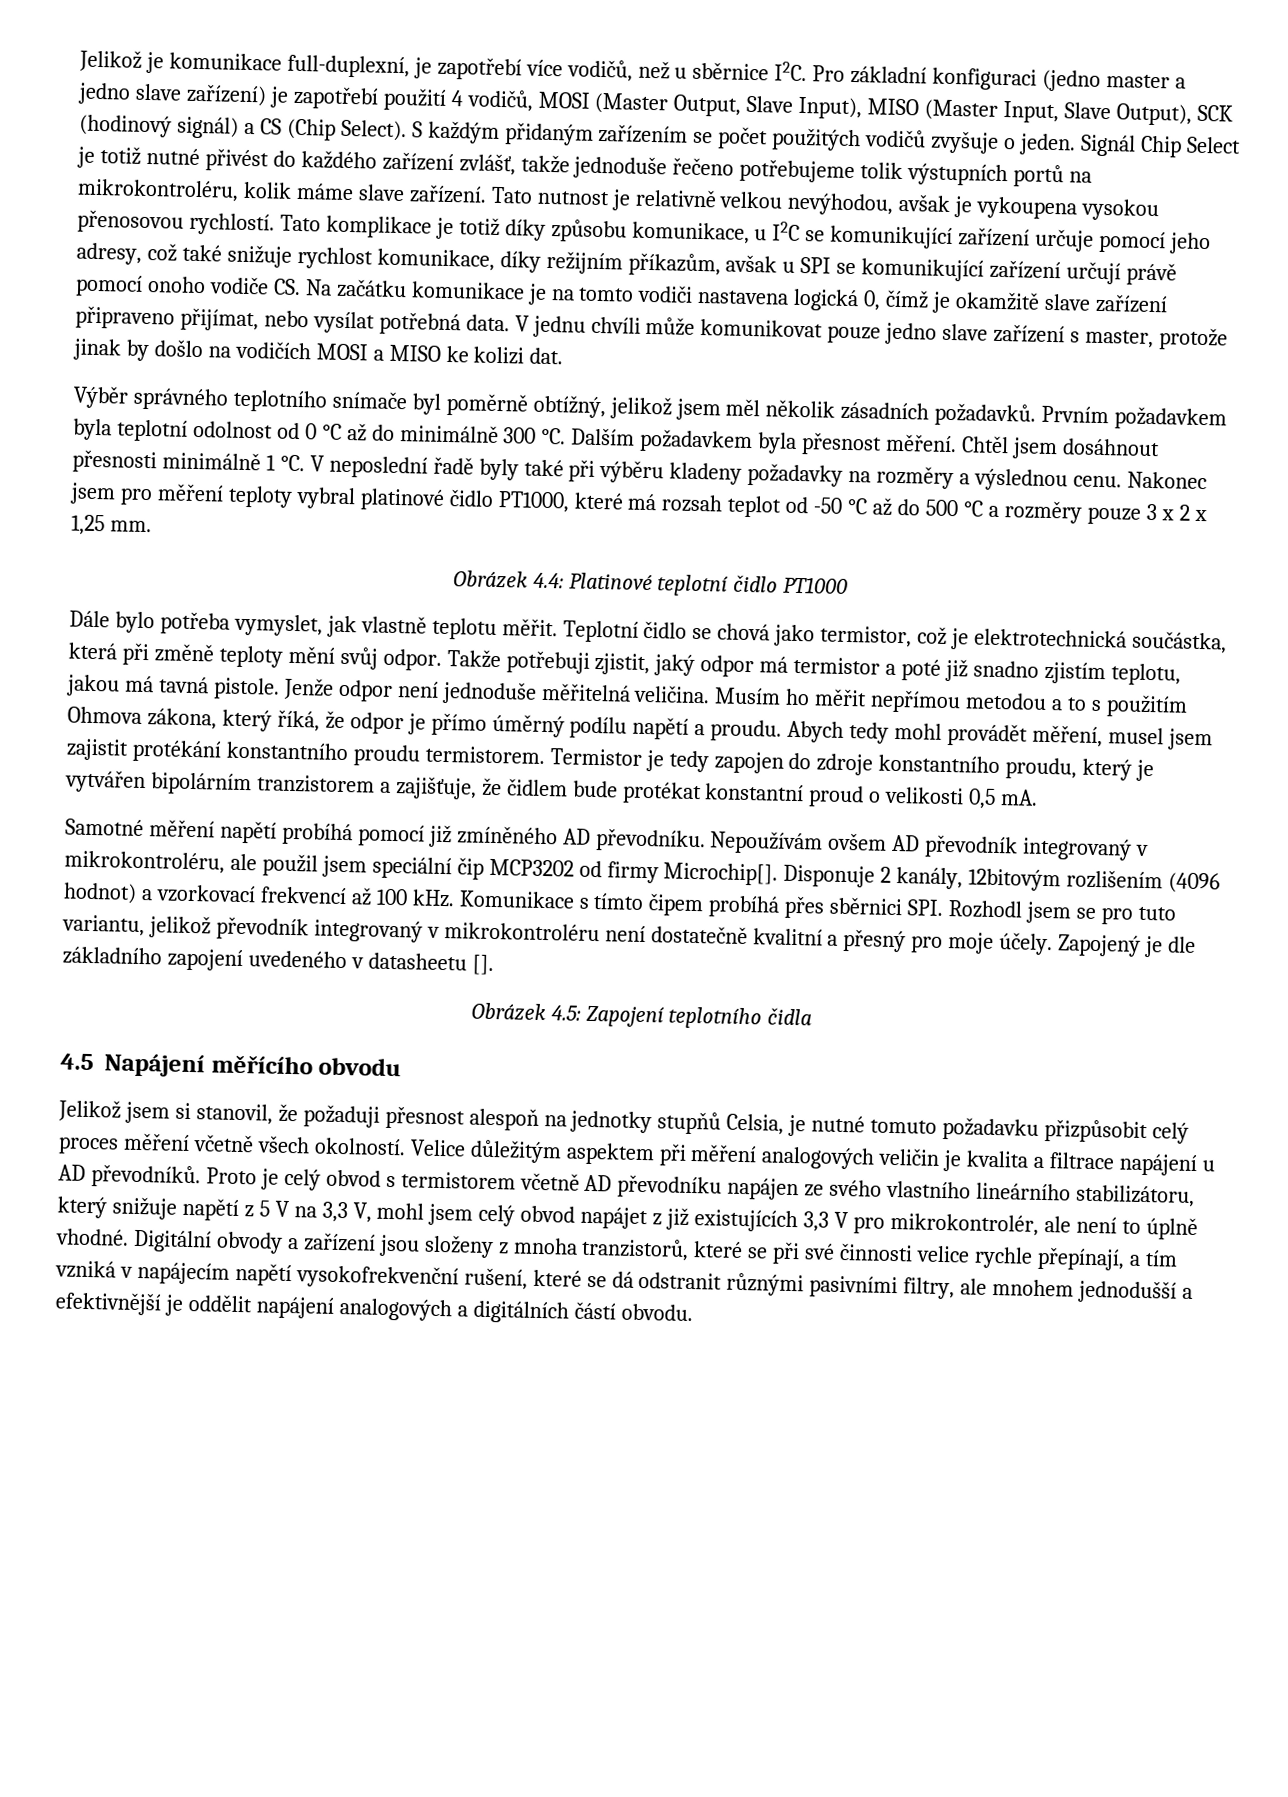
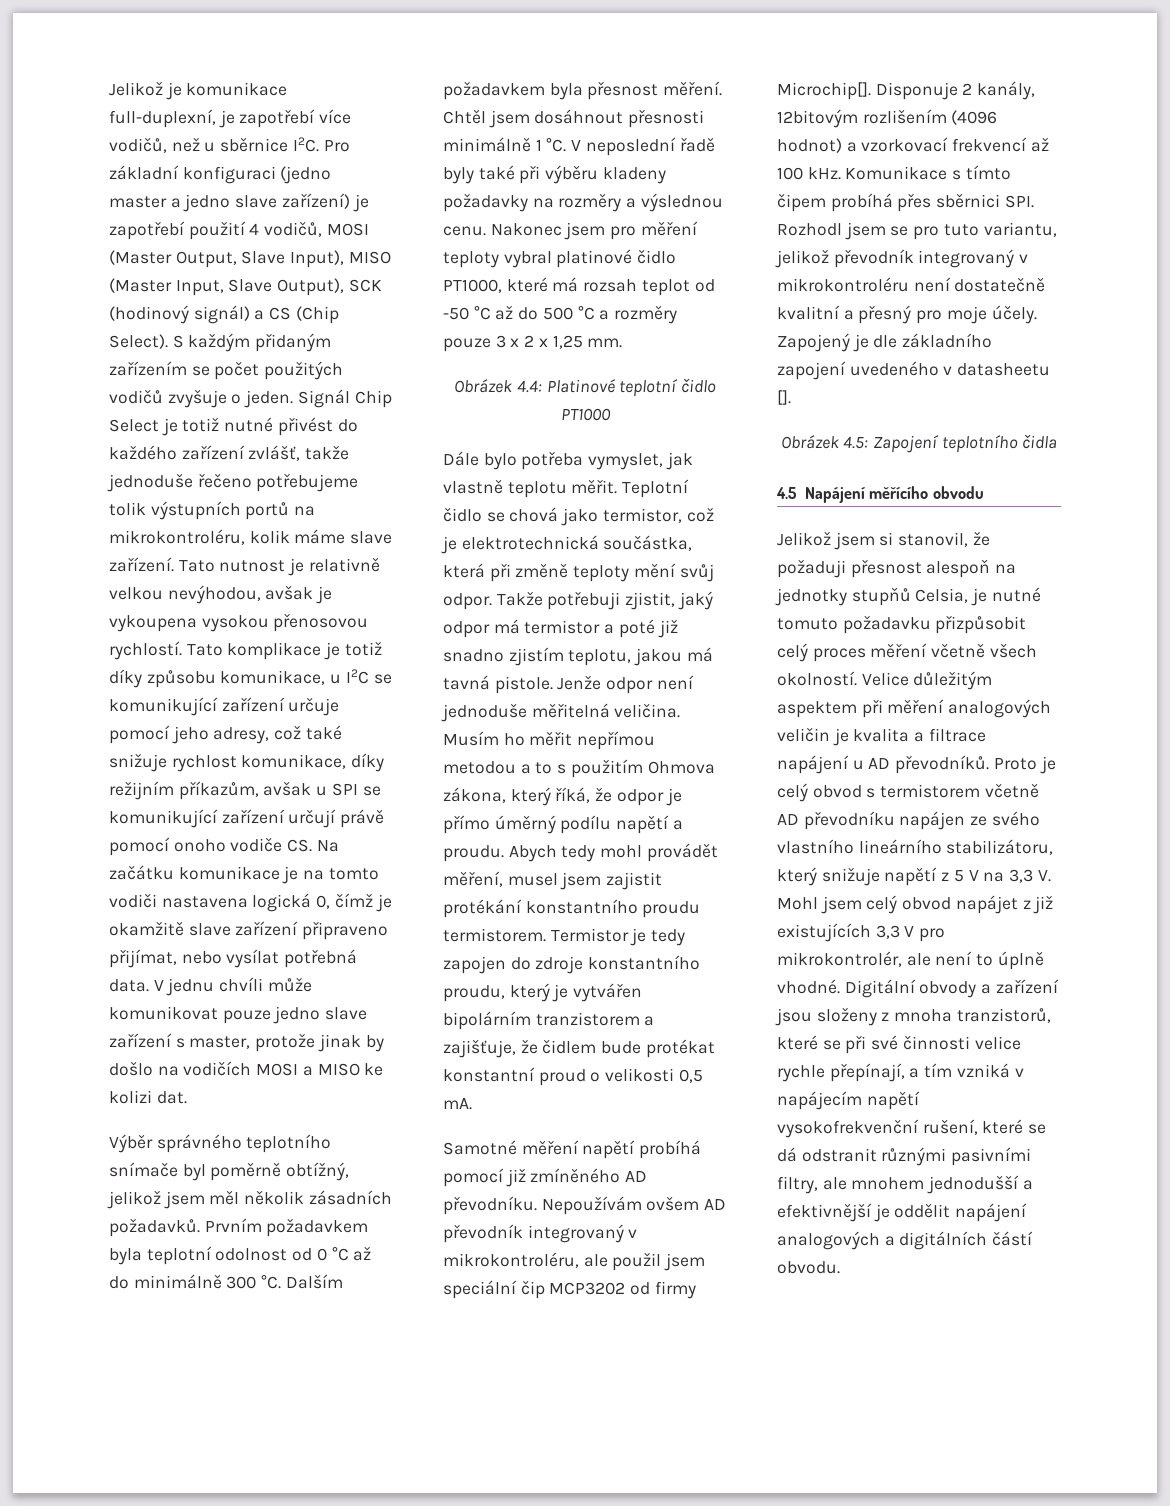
- Proto je celý obvod s termistorem včetně AD převodníku napájen ze svého vlastního lineárního stabilizátoru, který snižuje napětí z 5 V na 3,3 V, mohl jsem celý obvod napájet z již existujících 3,3 V pro mikrokontrolér, ale není to úplně vhodné.
+ Proto je celý obvod s termistorem včetně AD převodníku napájen ze svého vlastního lineárního stabilizátoru, který snižuje napětí z 5 V na 3,3 V. Mohl jsem celý obvod napájet z již existujících 3,3 V pro mikrokontrolér, ale není to úplně vhodné.

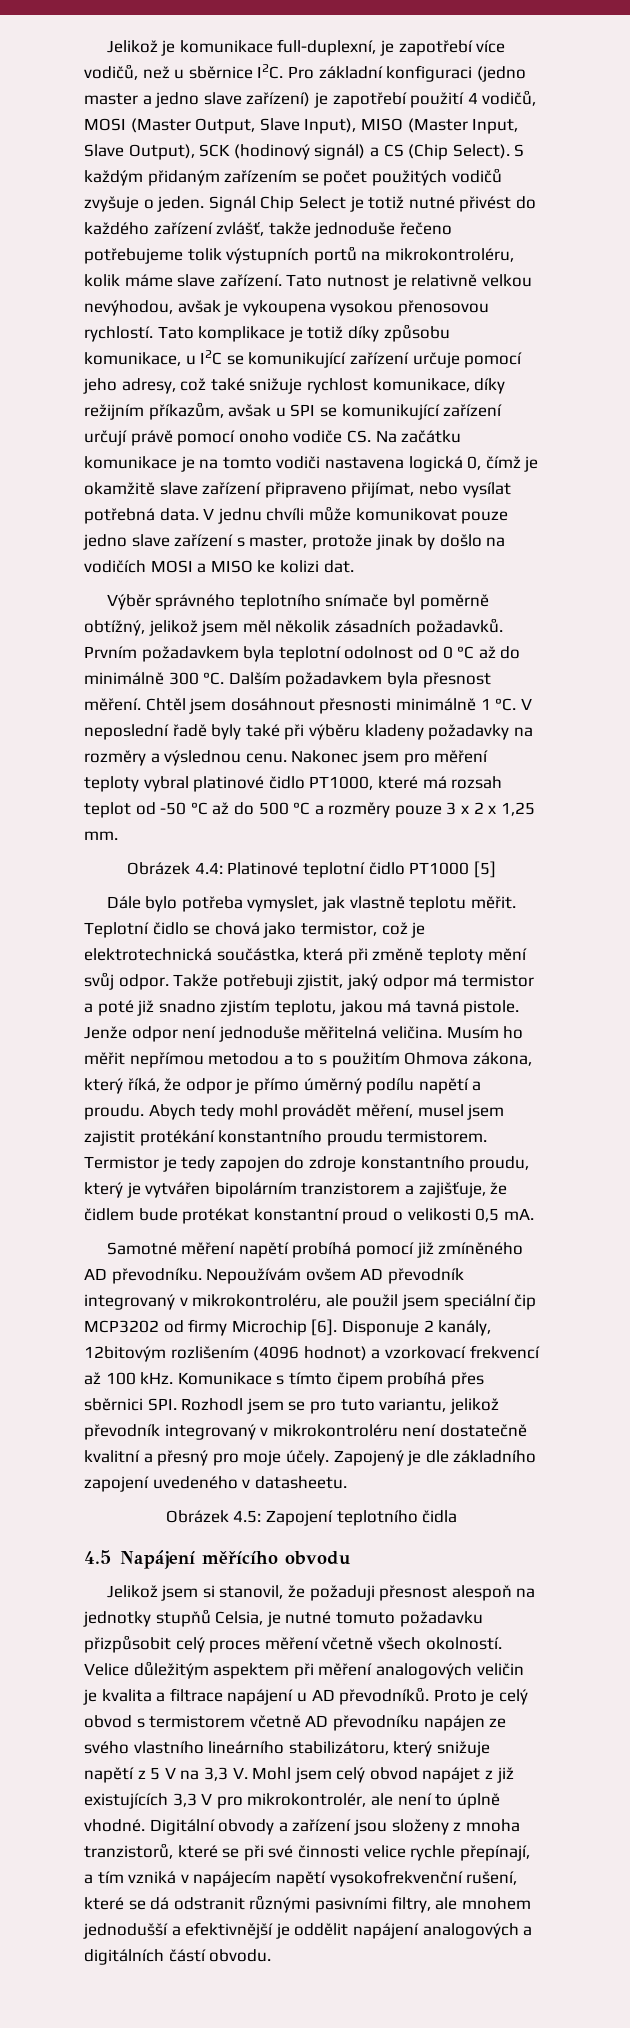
- Obrázek 4.4: Platinové teplotní čidlo PT1000
+ Obrázek 4.4: Platinové teplotní čidlo PT1000 [5]
- Nepoužívám ovšem AD převodník integrovaný v mikrokontroléru, ale použil jsem speciální čip MCP3202 od firmy Microchip[].
+ Nepoužívám ovšem AD převodník integrovaný v mikrokontroléru, ale použil jsem speciální čip MCP3202 od firmy Microchip [6].
- Zapojený je dle základního zapojení uvedeného v datasheetu [].
+ Zapojený je dle základního zapojení uvedeného v datasheetu.

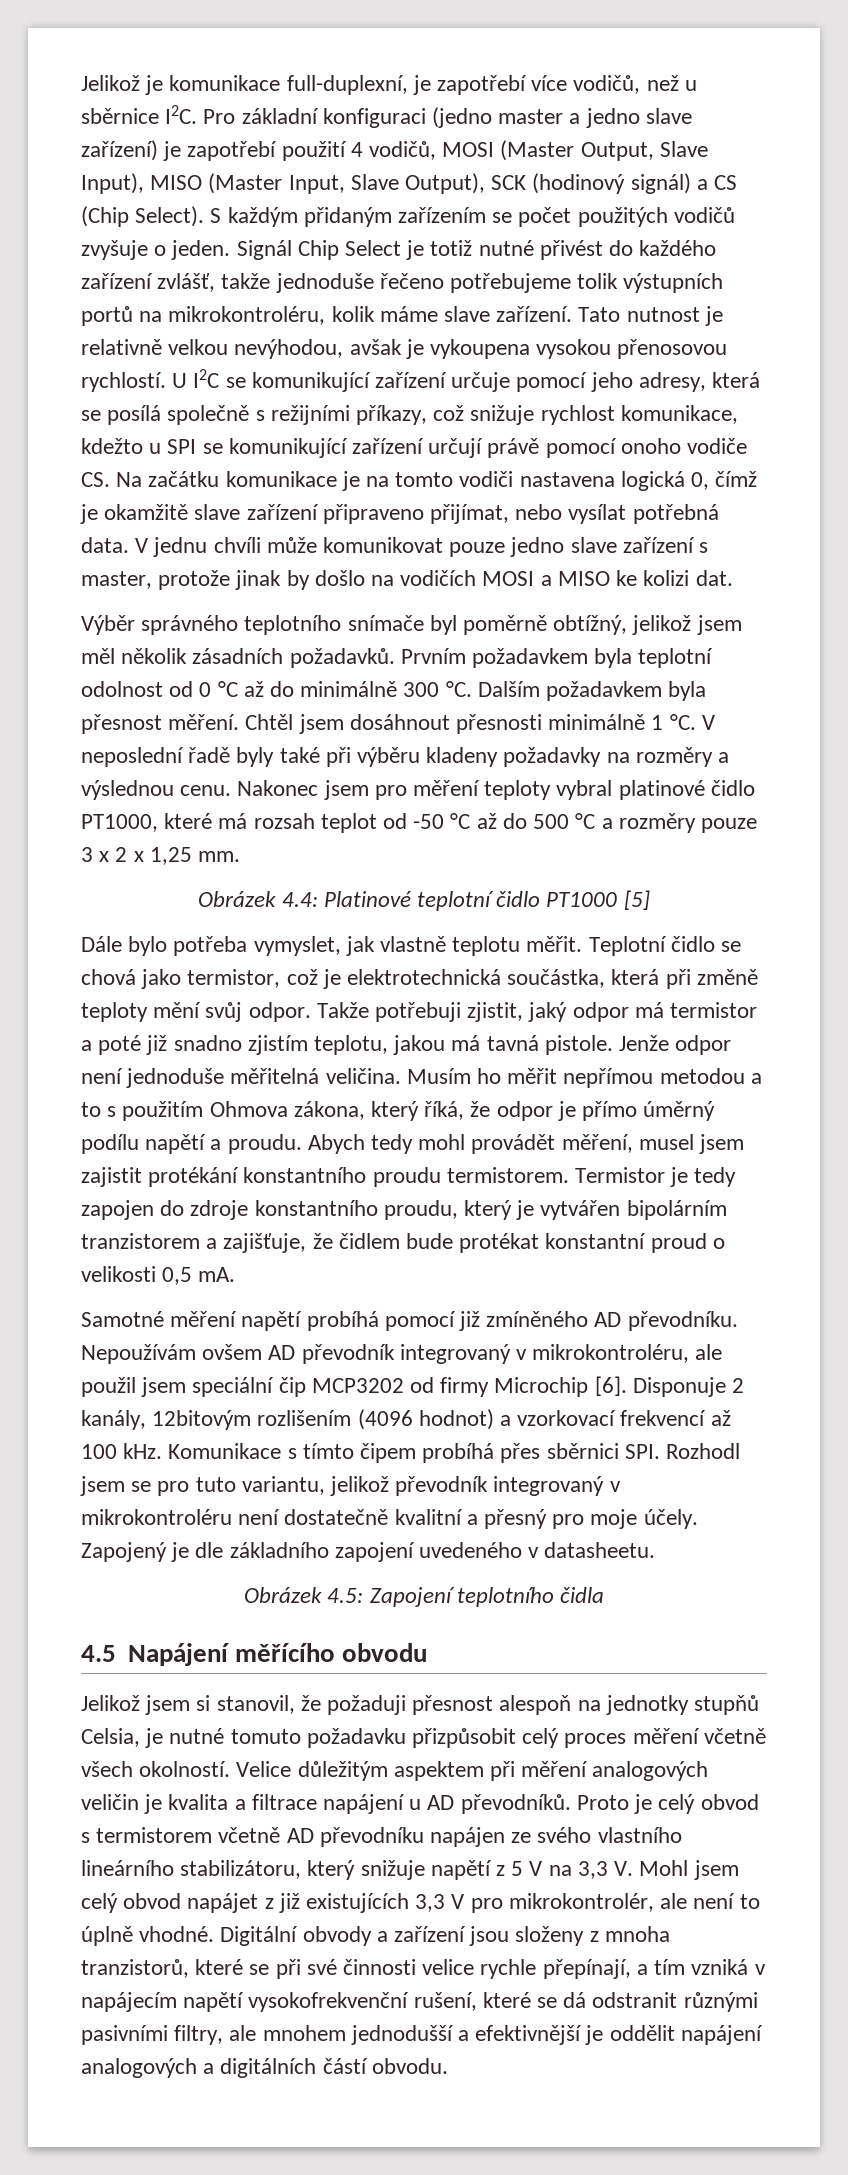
- Tato komplikace je totiž díky způsobu komunikace, u I2C se komunikující zařízení určuje pomocí jeho adresy, což také snižuje rychlost komunikace, díky režijním příkazům, avšak u SPI se komunikující zařízení určují právě pomocí onoho vodiče CS. Na začátku komunikace je na tomto vodiči nastavena logická 0, čímž je okamžitě slave zařízení připraveno přijímat, nebo vysílat potřebná data.
+ U I2C se komunikující zařízení určuje pomocí jeho adresy, která se posílá společně s režijními příkazy, což snižuje rychlost komunikace, kdežto u SPI se komunikující zařízení určují právě pomocí onoho vodiče CS. Na začátku komunikace je na tomto vodiči nastavena logická 0, čímž je okamžitě slave zařízení připraveno přijímat, nebo vysílat potřebná data.

